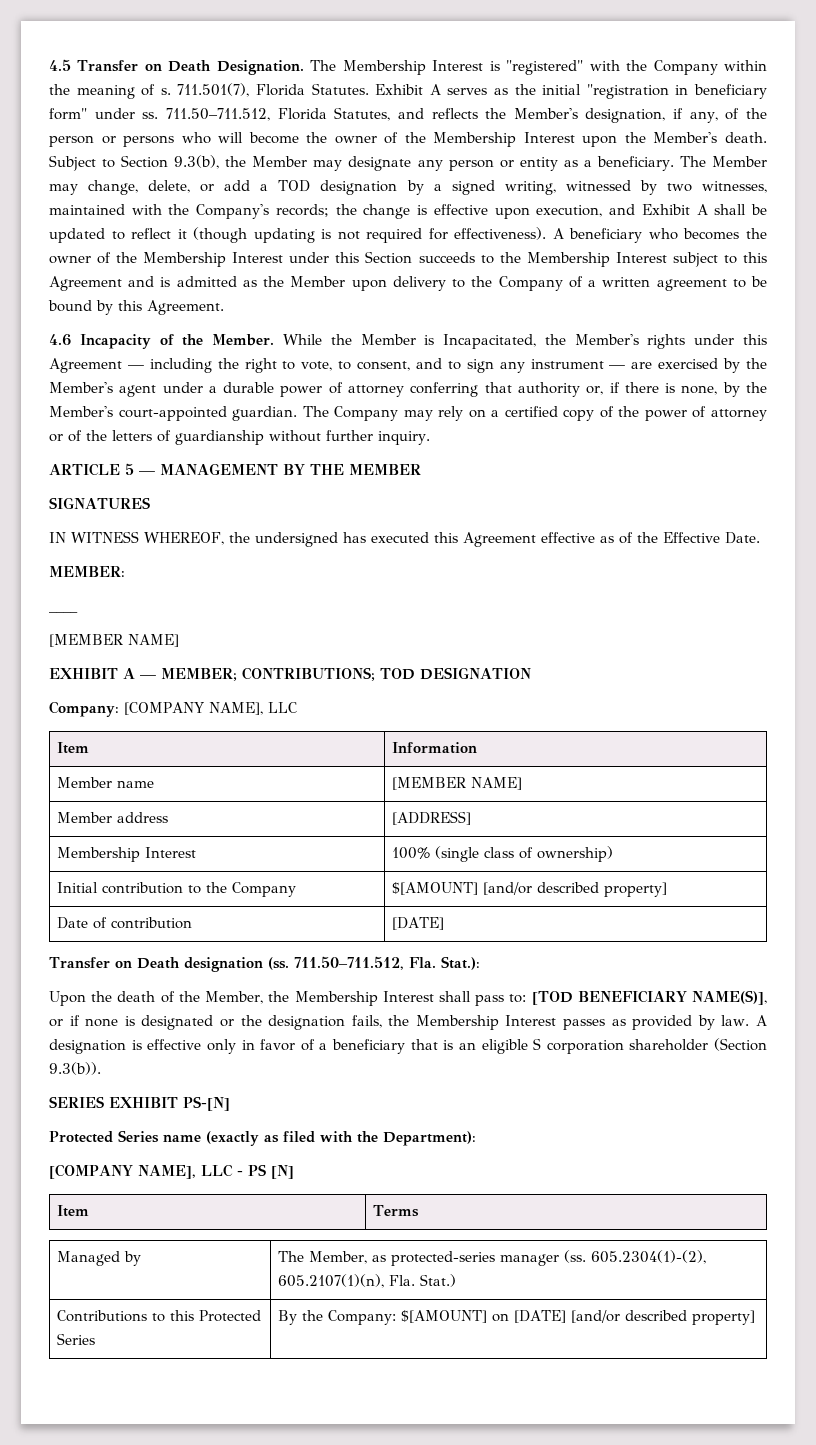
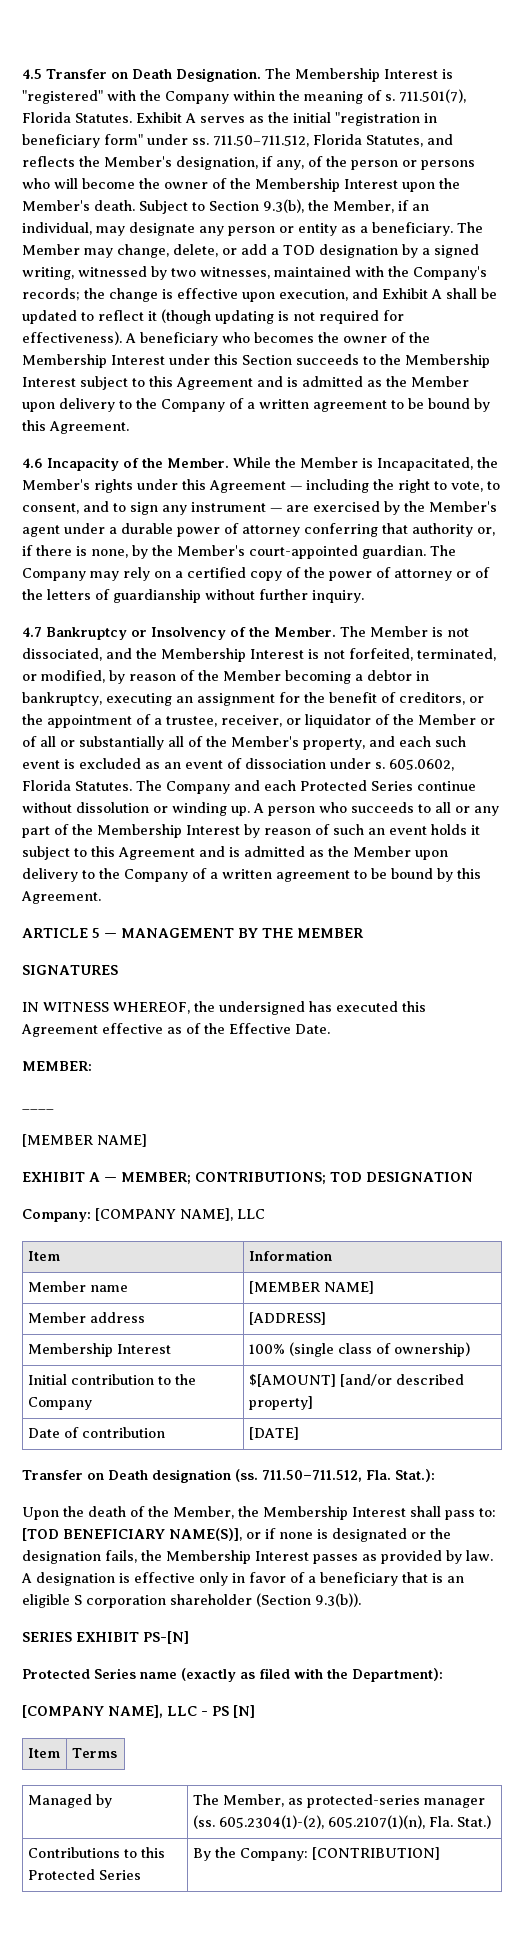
- Subject to Section 9.3(b), the Member may designate any person or entity as a beneficiary.
+ Subject to Section 9.3(b), the Member, if an individual, may designate any person or entity as a beneficiary.
+ 4.7 Bankruptcy or Insolvency of the Member. The Member is not dissociated, and the Membership Interest is not forfeited, terminated, or modified, by reason of the Member becoming a debtor in bankruptcy, executing an assignment for the benefit of creditors, or the appointment of a trustee, receiver, or liquidator of the Member or of all or substantially all of the Member's property, and each such event is excluded as an event of dissociation under s. 605.0602, Florida Statutes. The Company and each Protected Series continue without dissolution or winding up. A person who succeeds to all or any part of the Membership Interest by reason of such an event holds it subject to this Agreement and is admitted as the Member upon delivery to the Company of a written agreement to be bound by this Agreement.
- Contributions to this Protected Series | By the Company: $[AMOUNT] on [DATE] [and/or described property]
+ Contributions to this Protected Series | By the Company: [CONTRIBUTION]

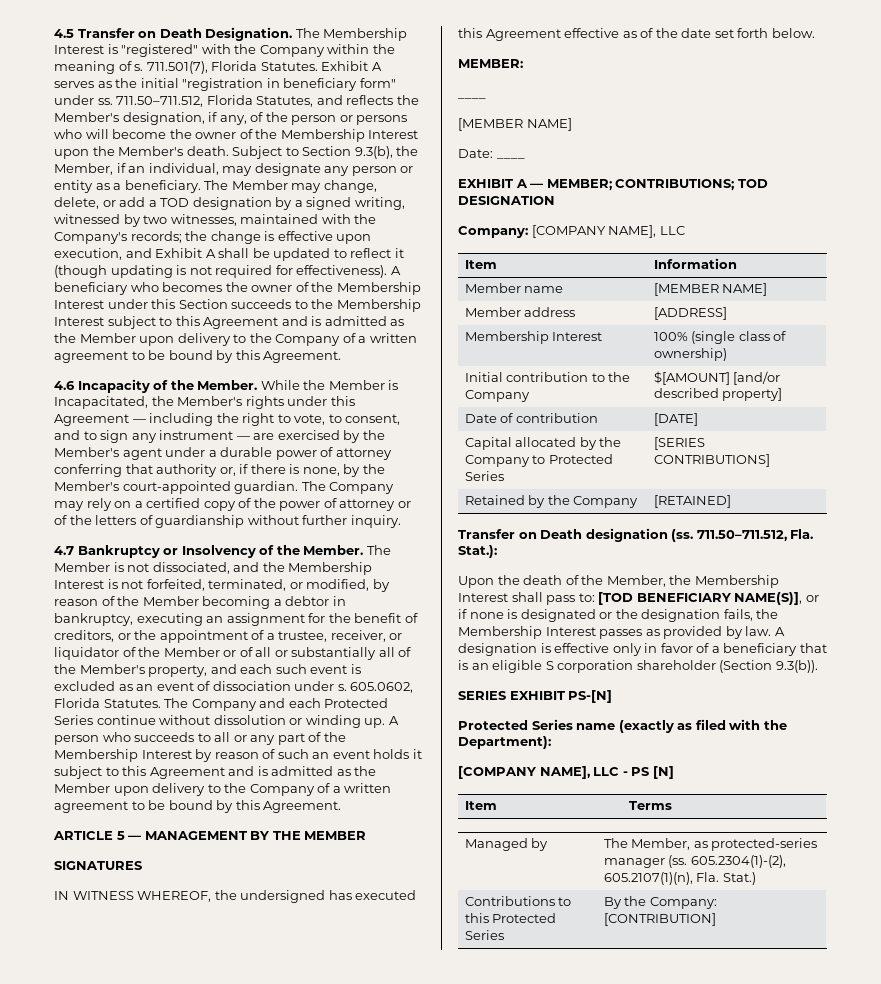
- IN WITNESS WHEREOF, the undersigned has executed this Agreement effective as of the Effective Date.
+ IN WITNESS WHEREOF, the undersigned has executed this Agreement effective as of the date set forth below.
+ Date: ____
+ Capital allocated by the Company to Protected Series | [SERIES CONTRIBUTIONS]
+ Retained by the Company | [RETAINED]

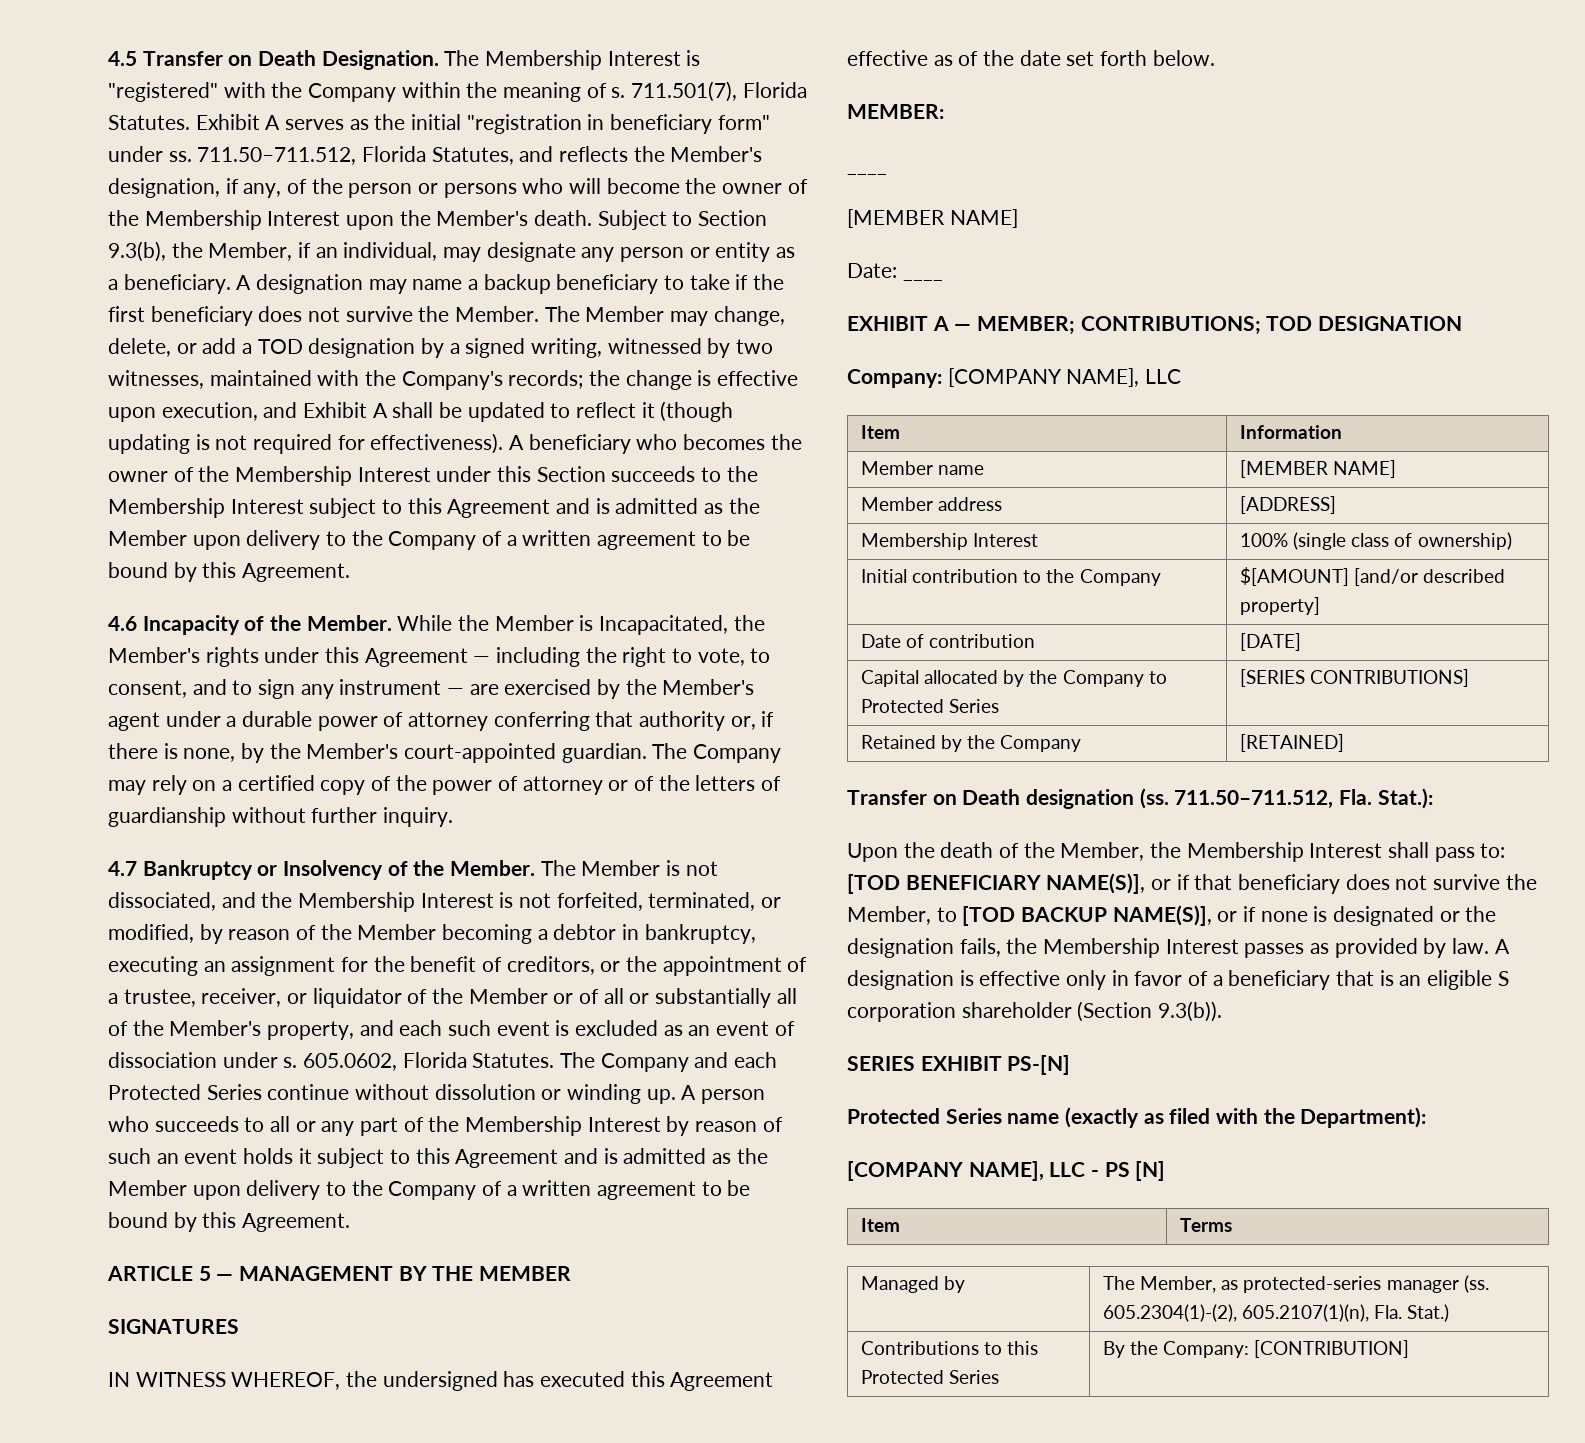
+ A designation may name a backup beneficiary to take if the first beneficiary does not survive the Member.
- Upon the death of the Member, the Membership Interest shall pass to: [TOD BENEFICIARY NAME(S)], or if none is designated or the designation fails, the Membership Interest passes as provided by law.
+ Upon the death of the Member, the Membership Interest shall pass to: [TOD BENEFICIARY NAME(S)], or if that beneficiary does not survive the Member, to [TOD BACKUP NAME(S)], or if none is designated or the designation fails, the Membership Interest passes as provided by law.

